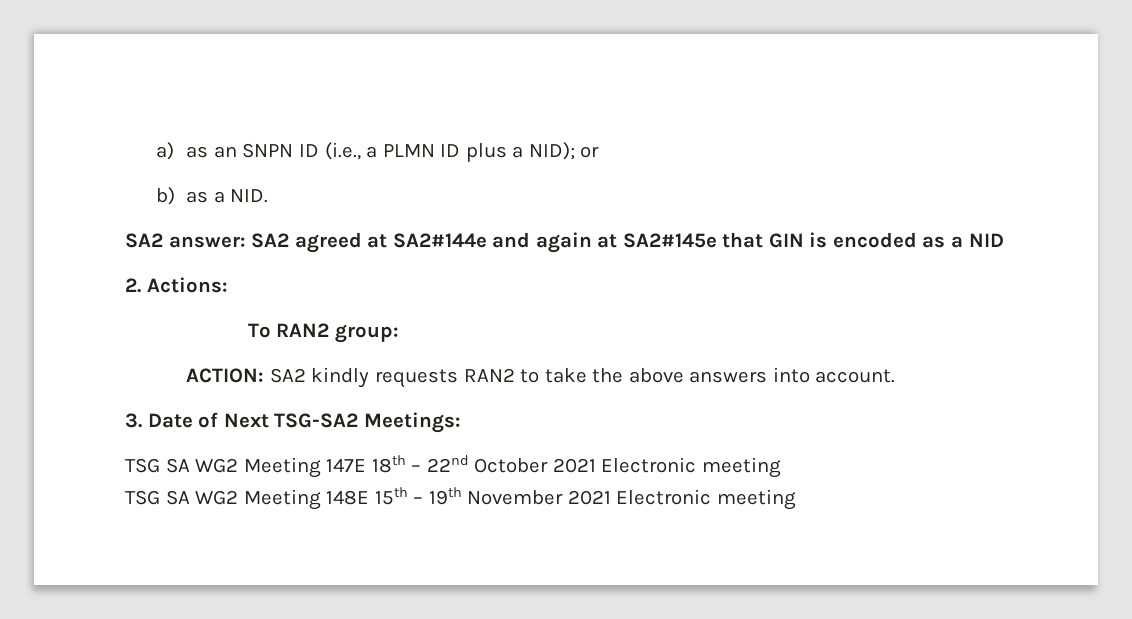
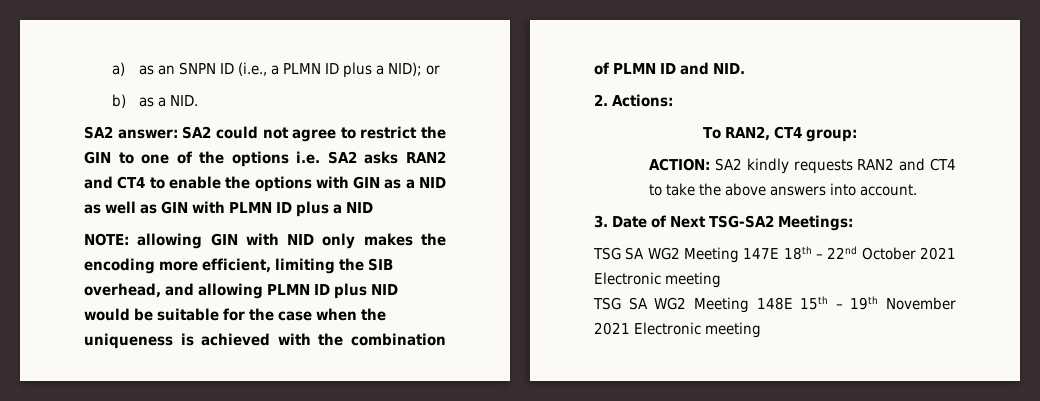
- SA2 answer: SA2 agreed at SA2#144e and again at SA2#145e that GIN is encoded as a NID
+ SA2 answer: SA2 could not agree to restrict the GIN to one of the options i.e. SA2 asks RAN2 and CT4 to enable the options with GIN as a NID as well as GIN with PLMN ID plus a NID
+ NOTE: allowing GIN with NID only makes the encoding more efficient, limiting the SIB overhead, and allowing PLMN ID plus NID would be suitable for the case when the uniqueness is achieved with the combination of PLMN ID and NID.
- To RAN2 group:
+ To RAN2, CT4 group:
- ACTION: SA2 kindly requests RAN2 to take the above answers into account.
+ ACTION: SA2 kindly requests RAN2 and CT4 to take the above answers into account.

